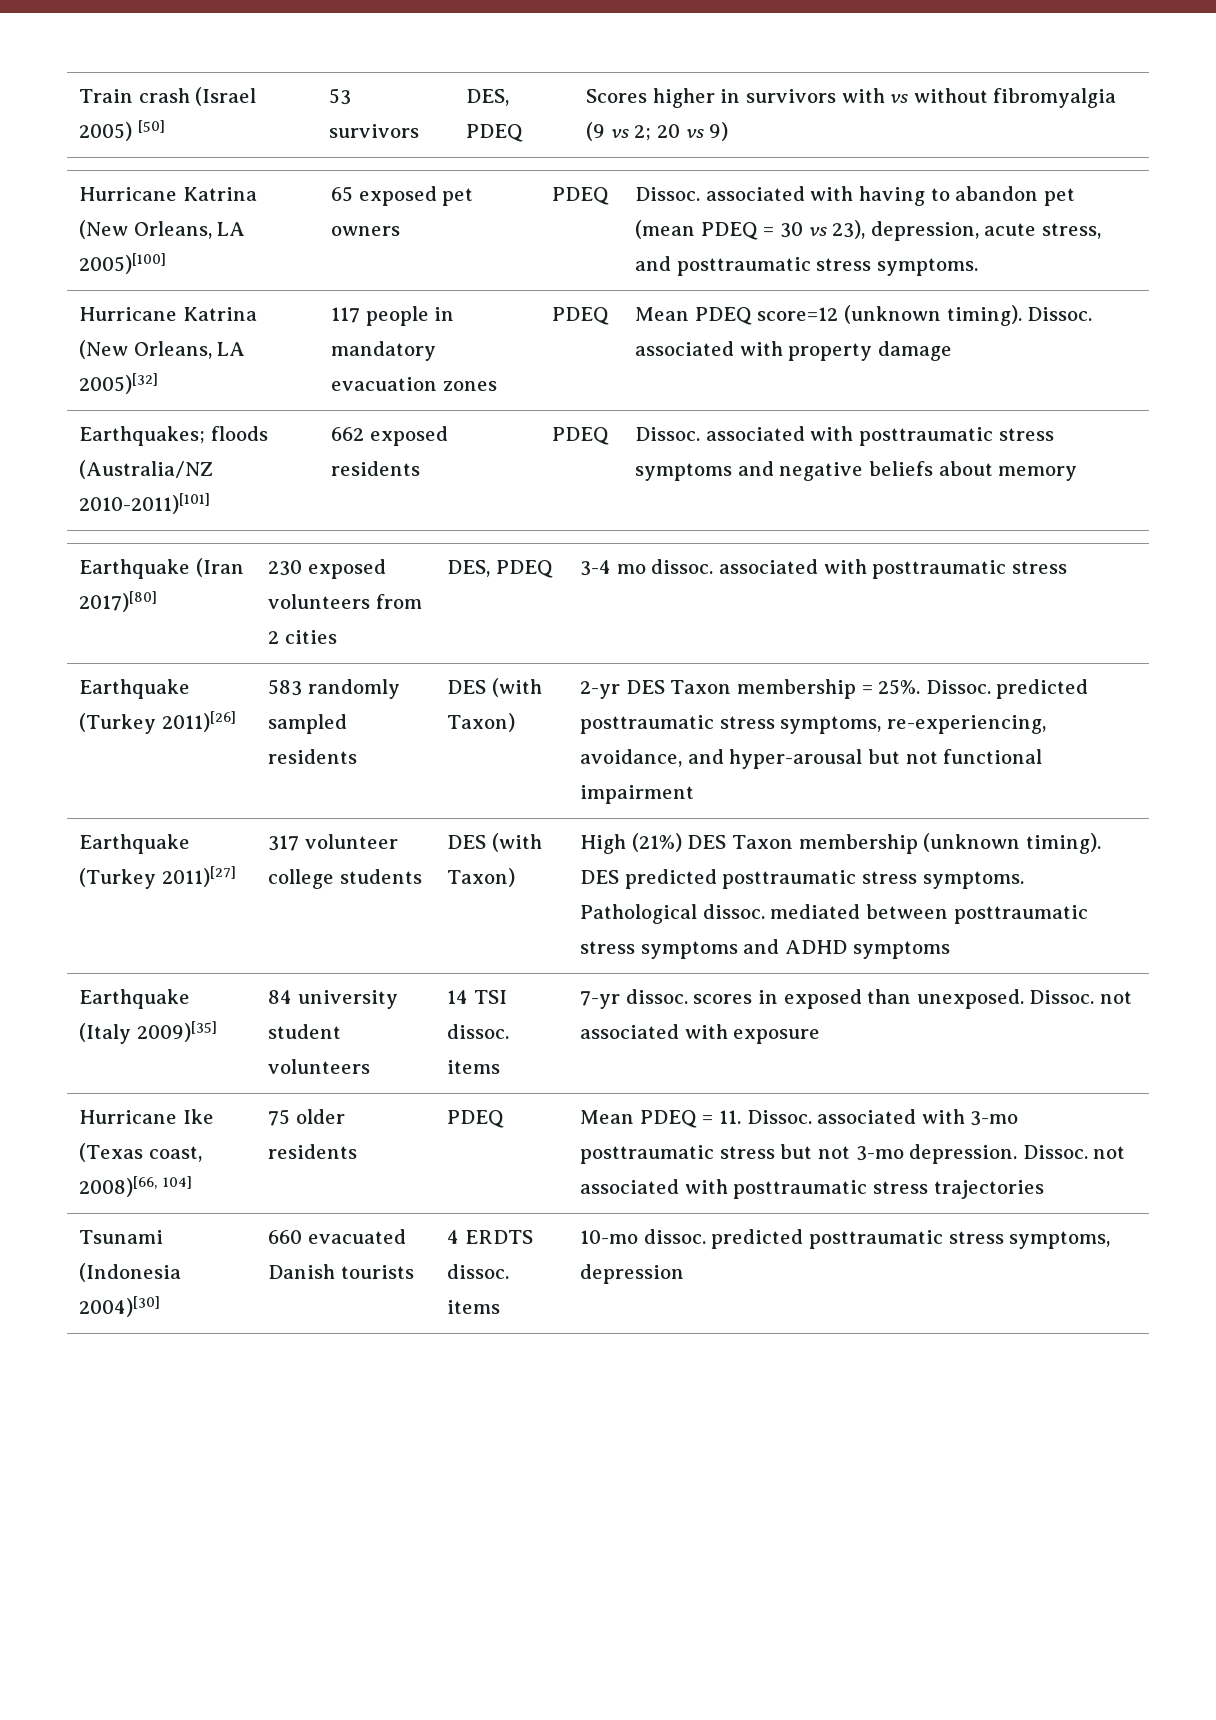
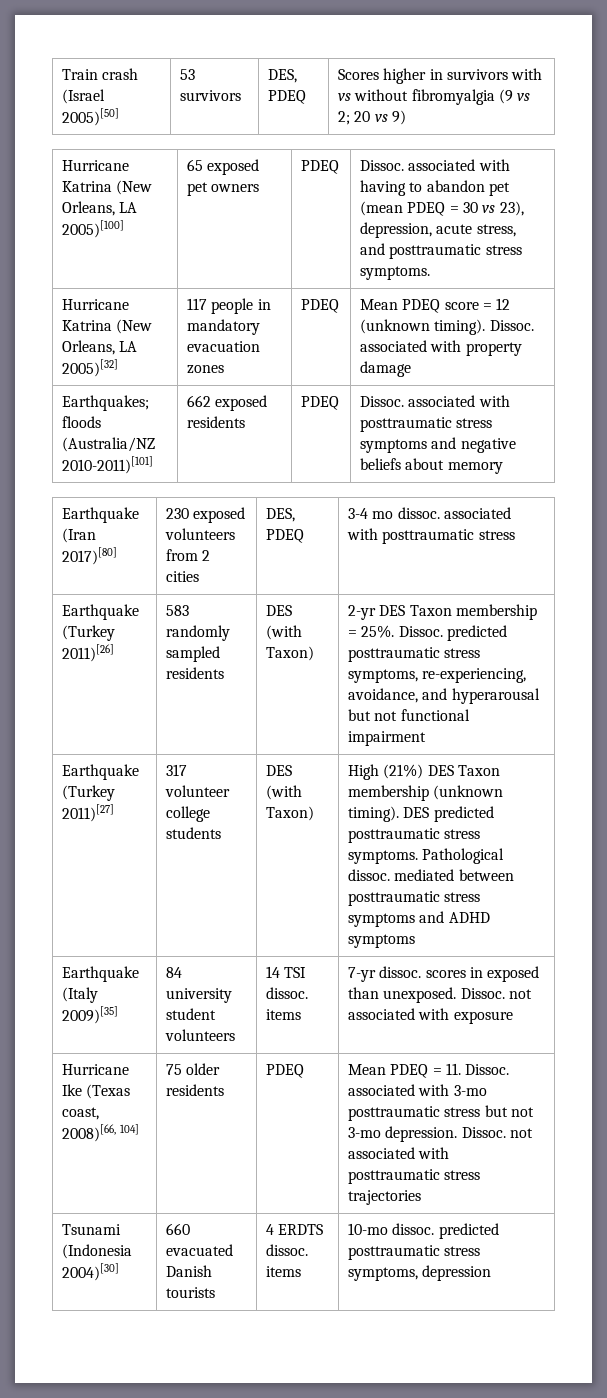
- Train crash (Israel 2005) [50] | 53 survivors | DES, PDEQ | Scores higher in survivors with vs without fibromyalgia (9 vs 2; 20 vs 9)
+ Train crash (Israel 2005)[50] | 53 survivors | DES, PDEQ | Scores higher in survivors with vs without fibromyalgia (9 vs 2; 20 vs 9)
- Hurricane Katrina (New Orleans, LA 2005)[32] | 117 people in mandatory evacuation zones | PDEQ | Mean PDEQ score=12 (unknown timing). Dissoc. associated with property damage
+ Hurricane Katrina (New Orleans, LA 2005)[32] | 117 people in mandatory evacuation zones | PDEQ | Mean PDEQ score = 12 (unknown timing). Dissoc. associated with property damage
- Earthquake (Turkey 2011)[26] | 583 randomly sampled residents | DES (with Taxon) | 2-yr DES Taxon membership = 25%. Dissoc. predicted posttraumatic stress symptoms, re-experiencing, avoidance, and hyper-arousal but not functional impairment
+ Earthquake (Turkey 2011)[26] | 583 randomly sampled residents | DES (with Taxon) | 2-yr DES Taxon membership = 25%. Dissoc. predicted posttraumatic stress symptoms, re-experiencing, avoidance, and hyperarousal but not functional impairment

